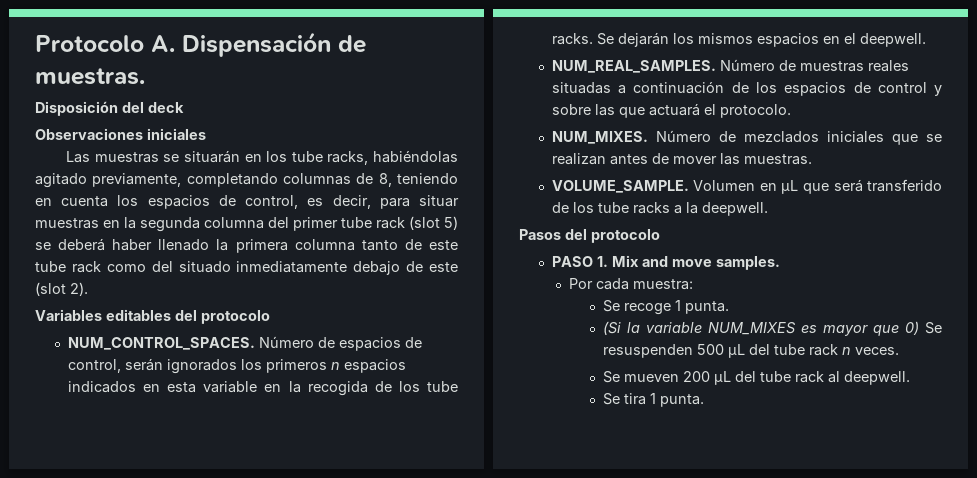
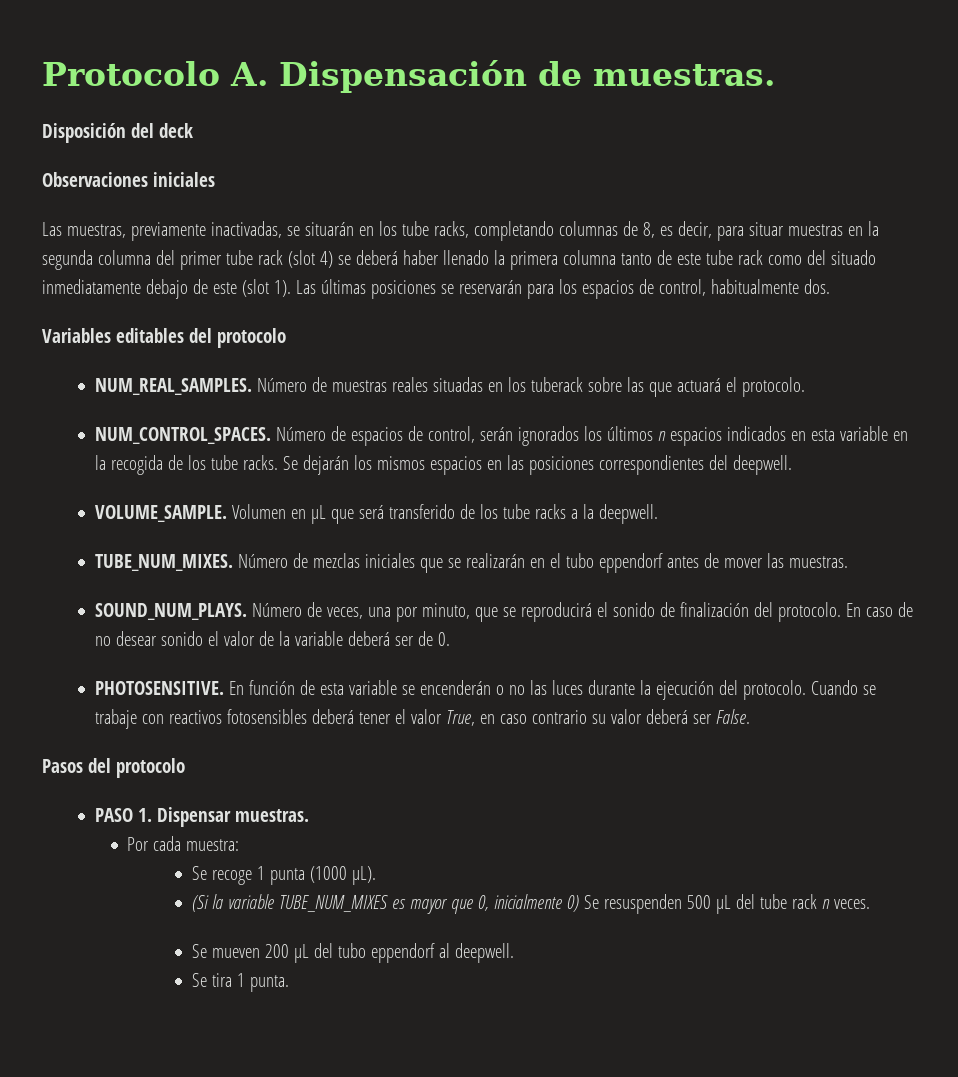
- Las muestras se situarán en los tube racks, habiéndolas agitado previamente, completando columnas de 8, teniendo en cuenta los espacios de control, es decir, para situar muestras en la segunda columna del primer tube rack (slot 5) se deberá haber llenado la primera columna tanto de este tube rack como del situado inmediatamente debajo de este (slot 2).
+ Las muestras, previamente inactivadas, se situarán en los tube racks, completando columnas de 8, es decir, para situar muestras en la segunda columna del primer tube rack (slot 4) se deberá haber llenado la primera columna tanto de este tube rack como del situado inmediatamente debajo de este (slot 1). Las últimas posiciones se reservarán para los espacios de control, habitualmente dos.
  Variables editables del protocolo
+ NUM_REAL_SAMPLES. Número de muestras reales situadas en los tuberack sobre las que actuará el protocolo.
- Número de espacios de control, serán ignorados los primeros n espacios indicados en esta variable en la recogida de los tube racks.
+ Número de espacios de control, serán ignorados los últimos n espacios indicados en esta variable en la recogida de los tube racks.
- Se dejarán los mismos espacios en el deepwell.
- NUM_REAL_SAMPLES. Número de muestras reales situadas a continuación de los espacios de control y sobre las que actuará el protocolo.
- NUM_MIXES. Número de mezclados iniciales que se realizan antes de mover las muestras.
+ Se dejarán los mismos espacios en las posiciones correspondientes del deepwell.
+ TUBE_NUM_MIXES. Número de mezclas iniciales que se realizarán en el tubo eppendorf antes de mover las muestras.
+ SOUND_NUM_PLAYS. Número de veces, una por minuto, que se reproducirá el sonido de finalización del protocolo. En caso de no desear sonido el valor de la variable deberá ser de 0.
+ PHOTOSENSITIVE. En función de esta variable se encenderán o no las luces durante la ejecución del protocolo. Cuando se trabaje con reactivos fotosensibles deberá tener el valor True, en caso contrario su valor deberá ser False.
- PASO 1. Mix and move samples.
+ PASO 1. Dispensar muestras.
- Se recoge 1 punta.
+ Se recoge 1 punta (1000 μL).
- (Si la variable NUM_MIXES es mayor que 0) Se resuspenden 500 μL del tube rack n veces.
+ (Si la variable TUBE_NUM_MIXES es mayor que 0, inicialmente 0) Se resuspenden 500 μL del tube rack n veces.
- Se mueven 200 μL del tube rack al deepwell.
+ Se mueven 200 μL del tubo eppendorf al deepwell.

